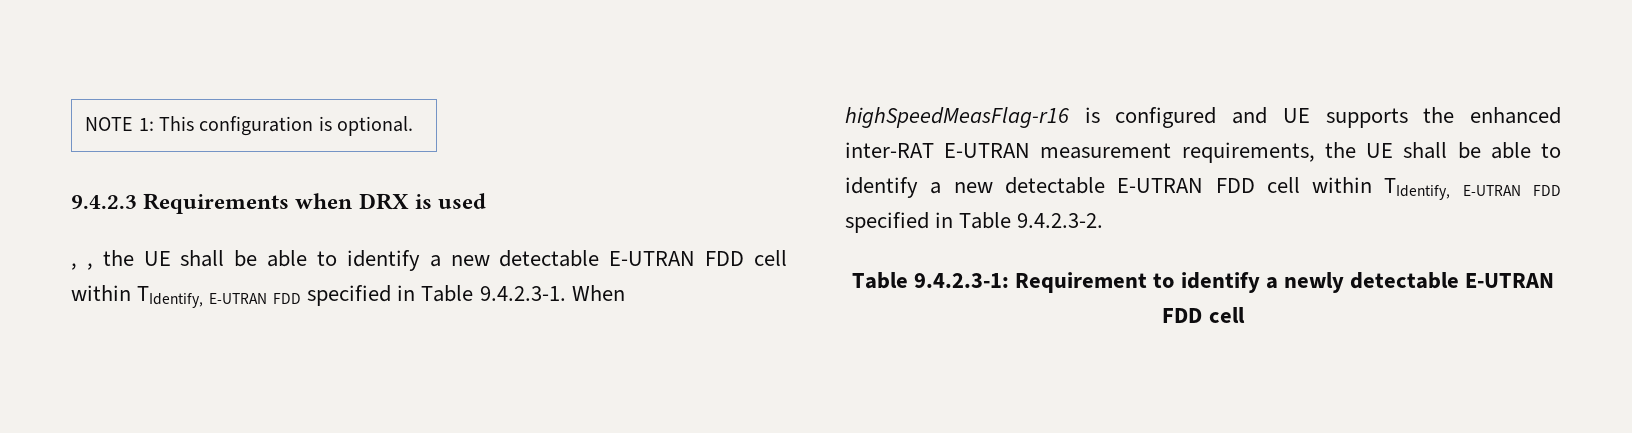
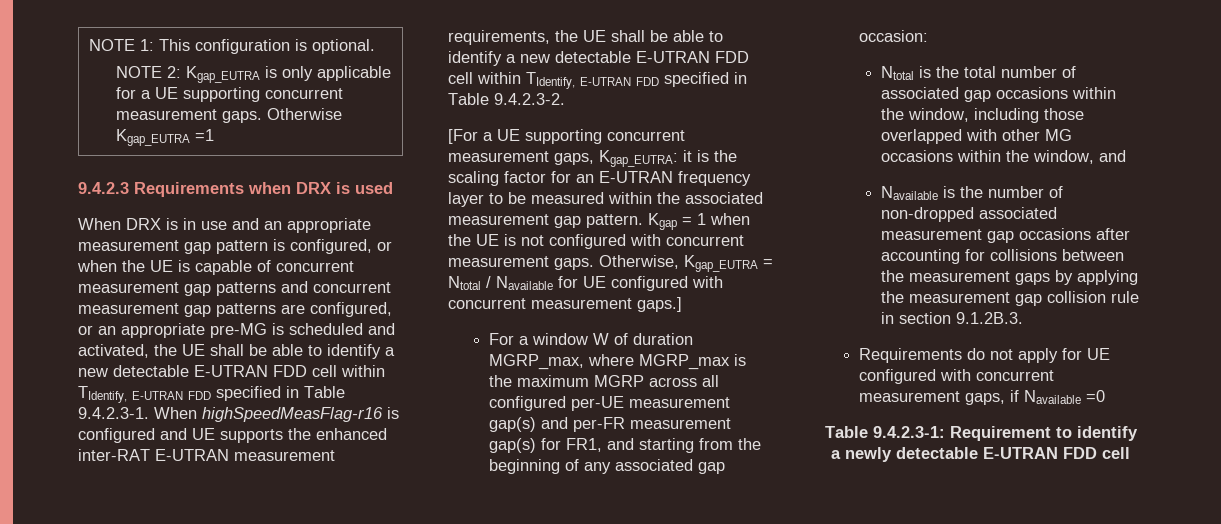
  NOTE 1: This configuration is optional.
+ NOTE 2: Kgap_EUTRA is only applicable for a UE supporting concurrent measurement gaps. Otherwise Kgap_EUTRA =1
- , , the UE shall be able to identify a new detectable E-UTRAN FDD cell within TIdentify, E-UTRAN FDD specified in Table 9.4.2.3-1. When highSpeedMeasFlag-r16 is configured and UE supports the enhanced inter-RAT E-UTRAN measurement requirements, the UE shall be able to identify a new detectable E-UTRAN FDD cell within TIdentify, E-UTRAN FDD specified in Table 9.4.2.3-2.
+ When DRX is in use and an appropriate measurement gap pattern is configured, or when the UE is capable of concurrent measurement gap patterns and concurrent measurement gap patterns are configured, or an appropriate pre-MG is scheduled and activated, the UE shall be able to identify a new detectable E-UTRAN FDD cell within TIdentify, E-UTRAN FDD specified in Table 9.4.2.3-1. When highSpeedMeasFlag-r16 is configured and UE supports the enhanced inter-RAT E-UTRAN measurement requirements, the UE shall be able to identify a new detectable E-UTRAN FDD cell within TIdentify, E-UTRAN FDD specified in Table 9.4.2.3-2.
+ [For a UE supporting concurrent measurement gaps, Kgap_EUTRA: it is the scaling factor for an E-UTRAN frequency layer to be measured within the associated measurement gap pattern. Kgap = 1 when the UE is not configured with concurrent measurement gaps. Otherwise, Kgap_EUTRA = Ntotal / Navailable for UE configured with concurrent measurement gaps.]
+ For a window W of duration MGRP_max, where MGRP_max is the maximum MGRP across all configured per-UE measurement gap(s) and per-FR measurement gap(s) for FR1, and starting from the beginning of any associated gap occasion:
+ Ntotal is the total number of associated gap occasions within the window, including those overlapped with other MG occasions within the window, and
+ Navailable is the number of non-dropped associated measurement gap occasions after accounting for collisions between the measurement gaps by applying the measurement gap collision rule in section 9.1.2B.3.
+ Requirements do not apply for UE configured with concurrent measurement gaps, if Navailable =0

